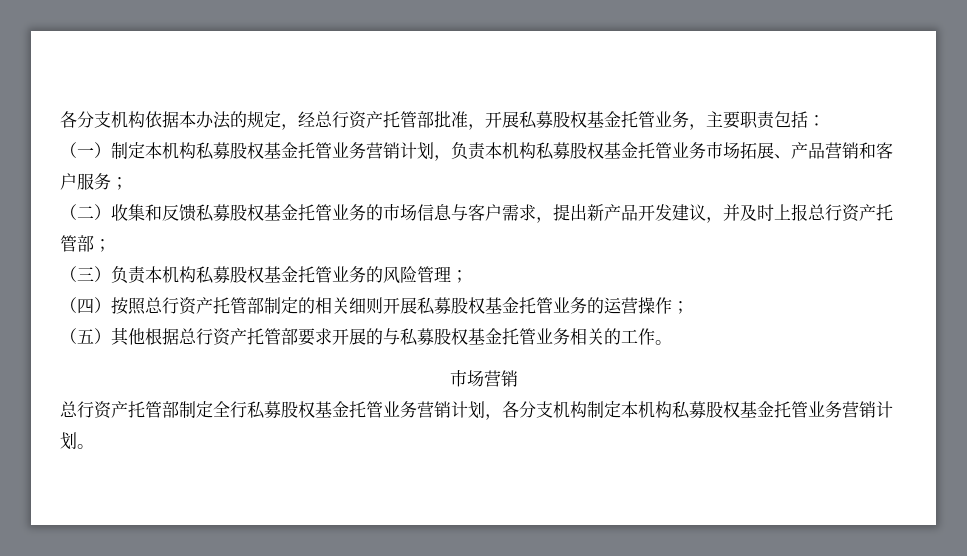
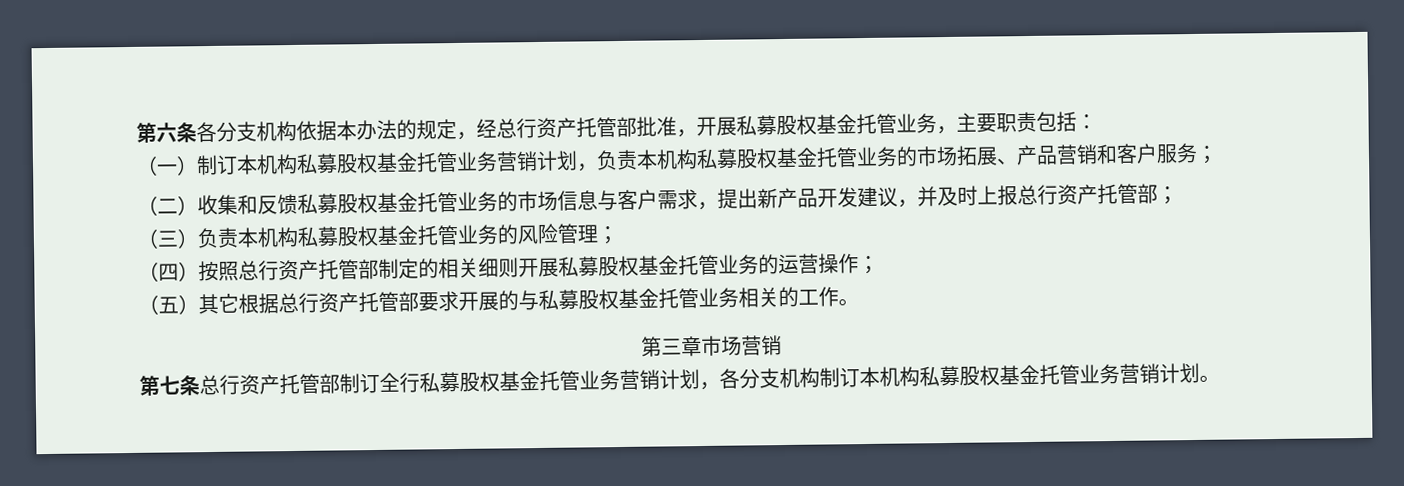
- 各分支机构依据本办法的规定，经总行资产托管部批准，开展私募股权基金托管业务，主要职责包括：
+ 第六条各分支机构依据本办法的规定，经总行资产托管部批准，开展私募股权基金托管业务，主要职责包括：
- （一）制定本机构私募股权基金托管业务营销计划，负责本机构私募股权基金托管业务市场拓展、产品营销和客户服务；
+ （一）制订本机构私募股权基金托管业务营销计划，负责本机构私募股权基金托管业务的市场拓展、产品营销和客户服务；
- （五）其他根据总行资产托管部要求开展的与私募股权基金托管业务相关的工作。
+ （五）其它根据总行资产托管部要求开展的与私募股权基金托管业务相关的工作。
- 市场营销
+ 第三章市场营销
- 总行资产托管部制定全行私募股权基金托管业务营销计划，各分支机构制定本机构私募股权基金托管业务营销计划。
+ 第七条总行资产托管部制订全行私募股权基金托管业务营销计划，各分支机构制订本机构私募股权基金托管业务营销计划。

